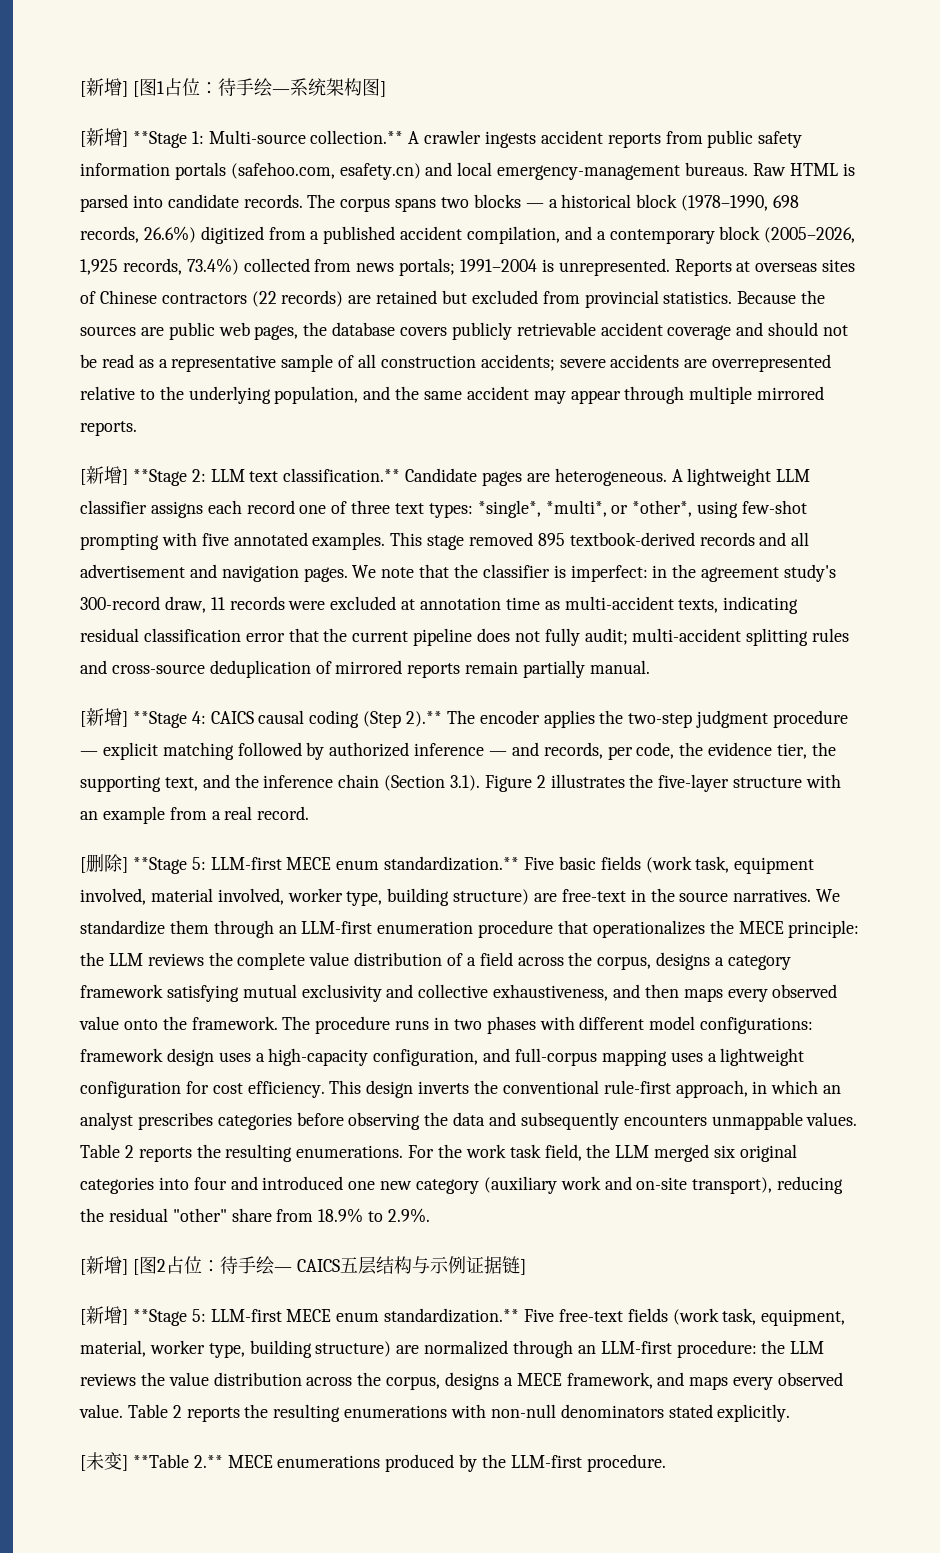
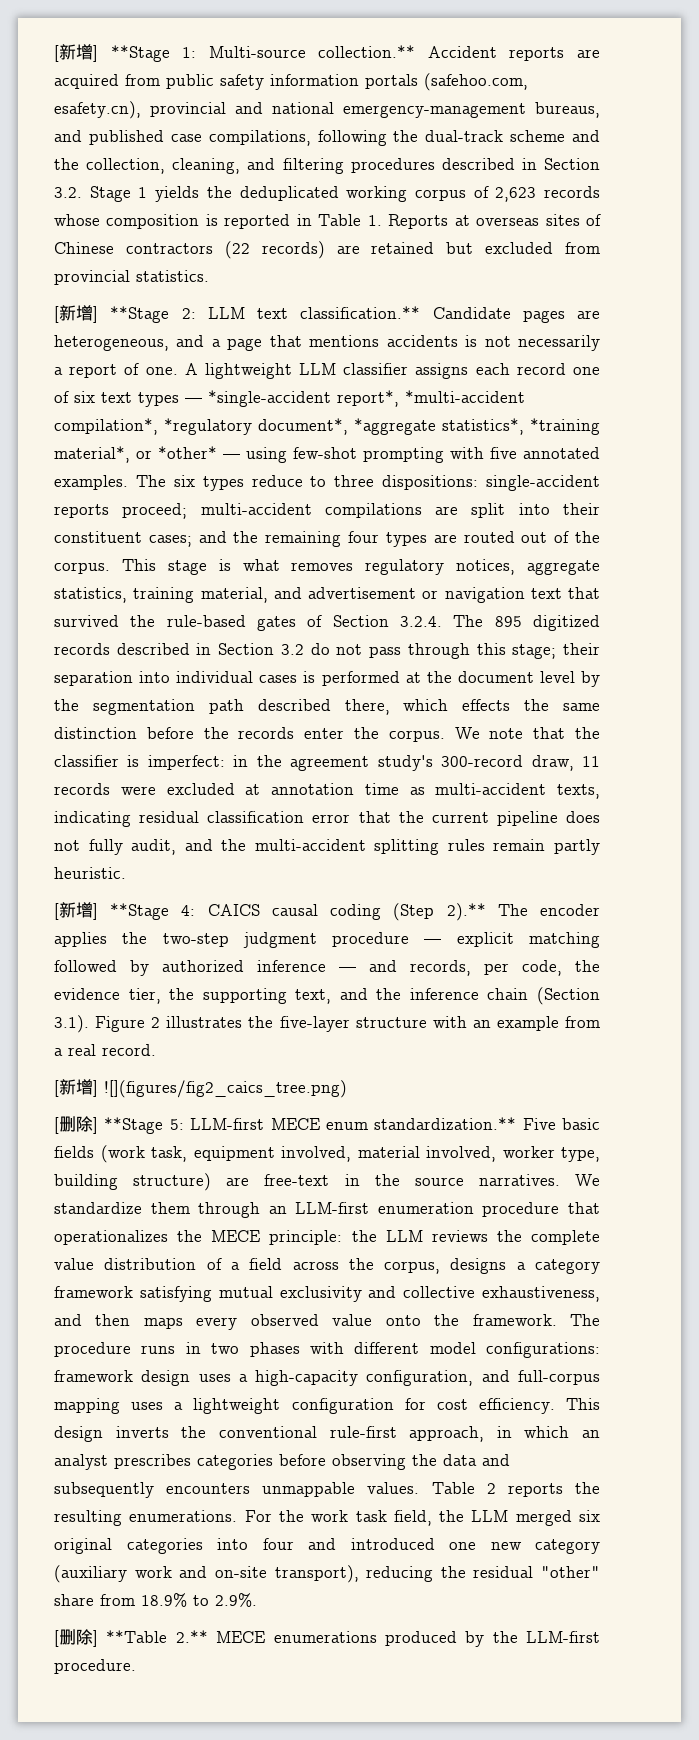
- [新增] [图1占位：待手绘—系统架构图]
- [新增] **Stage 1: Multi-source collection.** A crawler ingests accident reports from public safety information portals (safehoo.com, esafety.cn) and local emergency-management bureaus. Raw HTML is parsed into candidate records. The corpus spans two blocks — a historical block (1978–1990, 698 records, 26.6%) digitized from a published accident compilation, and a contemporary block (2005–2026, 1,925 records, 73.4%) collected from news portals; 1991–2004 is unrepresented. Reports at overseas sites of Chinese contractors (22 records) are retained but excluded from provincial statistics. Because the sources are public web pages, the database covers publicly retrievable accident coverage and should not be read as a representative sample of all construction accidents; severe accidents are overrepresented relative to the underlying population, and the same accident may appear through multiple mirrored reports.
+ [新增] **Stage 1: Multi-source collection.** Accident reports are acquired from public safety information portals (safehoo.com, esafety.cn), provincial and national emergency-management bureaus, and published case compilations, following the dual-track scheme and the collection, cleaning, and filtering procedures described in Section 3.2. Stage 1 yields the deduplicated working corpus of 2,623 records whose composition is reported in Table 1. Reports at overseas sites of Chinese contractors (22 records) are retained but excluded from provincial statistics.
- [新增] **Stage 2: LLM text classification.** Candidate pages are heterogeneous.
+ [新增] **Stage 2: LLM text classification.** Candidate pages are heterogeneous, and a page that mentions accidents is not necessarily a report of one.
- A lightweight LLM classifier assigns each record one of three text types: *single*, *multi*, or *other*, using few-shot prompting with five annotated examples.
+ A lightweight LLM classifier assigns each record one of six text types — *single-accident report*, *multi-accident compilation*, *regulatory document*, *aggregate statistics*, *training material*, or *other* — using few-shot prompting with five annotated examples.
- This stage removed 895 textbook-derived records and all advertisement and navigation pages.
+ The six types reduce to three dispositions: single-accident reports proceed; multi-accident compilations are split into their constituent cases; and the remaining four types are routed out of the corpus. This stage is what removes regulatory notices, aggregate statistics, training material, and advertisement or navigation text that survived the rule-based gates of Section 3.2.4. The 895 digitized records described in Section 3.2 do not pass through this stage; their separation into individual cases is performed at the document level by the segmentation path described there, which effects the same distinction before the records enter the corpus.
- We note that the classifier is imperfect: in the agreement study's 300-record draw, 11 records were excluded at annotation time as multi-accident texts, indicating residual classification error that the current pipeline does not fully audit; multi-accident splitting rules and cross-source deduplication of mirrored reports remain partially manual.
+ We note that the classifier is imperfect: in the agreement study's 300-record draw, 11 records were excluded at annotation time as multi-accident texts, indicating residual classification error that the current pipeline does not fully audit, and the multi-accident splitting rules remain partly heuristic.
+ [新增] ![](figures/fig2_caics_tree.png)
- [新增] [图2占位：待手绘— CAICS五层结构与示例证据链]
- [新增] **Stage 5: LLM-first MECE enum standardization.** Five free-text fields (work task, equipment, material, worker type, building structure) are normalized through an LLM-first procedure: the LLM reviews the value distribution across the corpus, designs a MECE framework, and maps every observed value. Table 2 reports the resulting enumerations with non-null denominators stated explicitly.
- [未变] **Table 2.** MECE enumerations produced by the LLM-first procedure.
+ [删除] **Table 2.** MECE enumerations produced by the LLM-first procedure.

